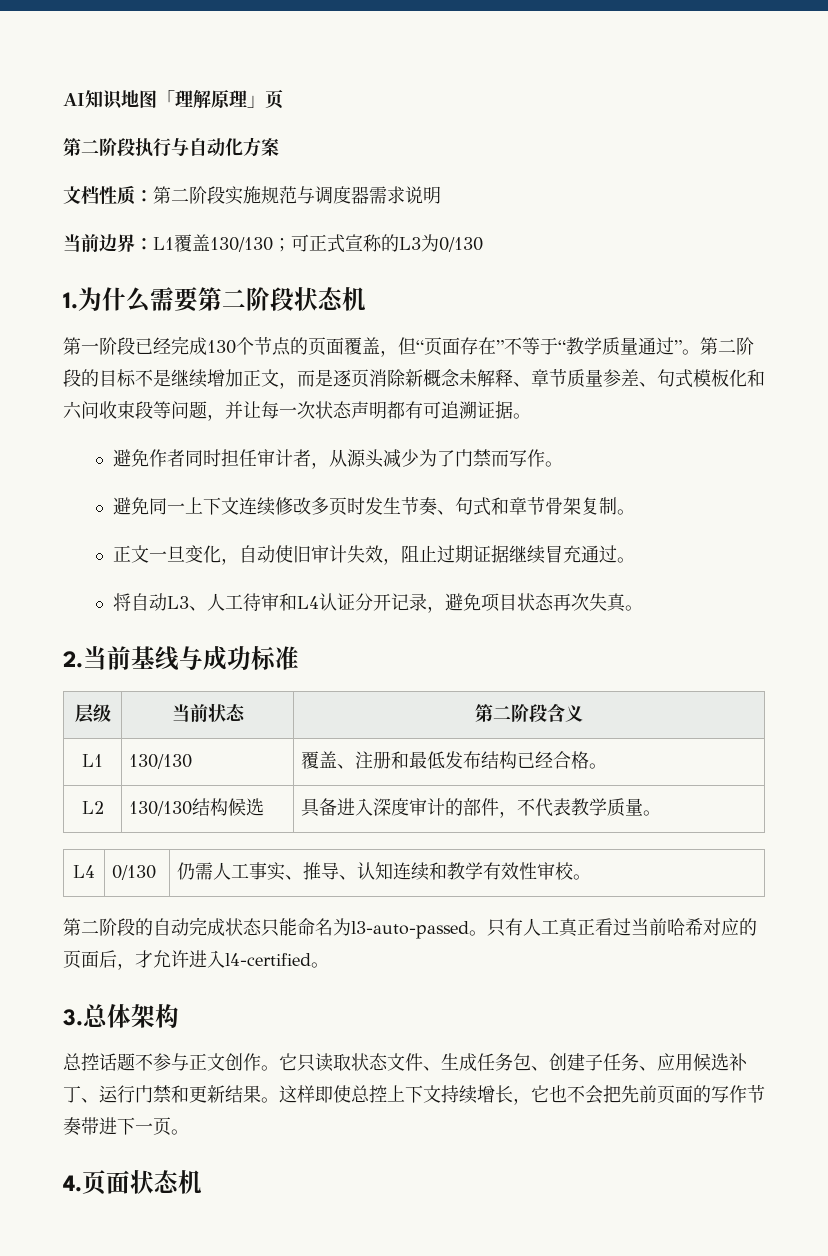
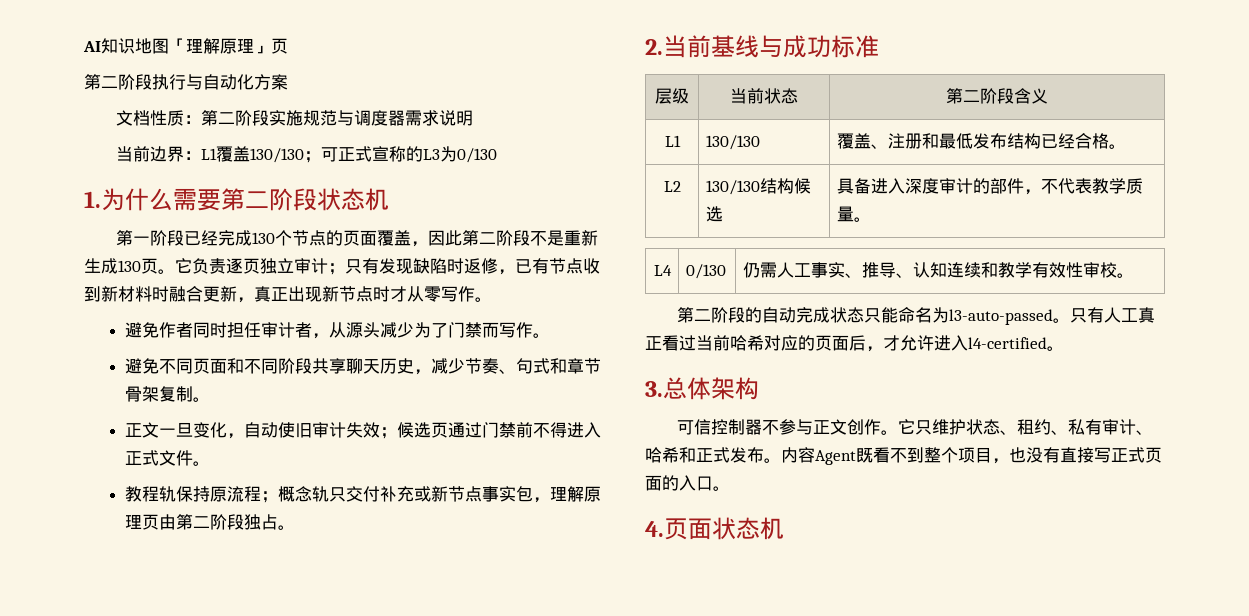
- 第一阶段已经完成130个节点的页面覆盖，但“页面存在”不等于“教学质量通过”。第二阶段的目标不是继续增加正文，而是逐页消除新概念未解释、章节质量参差、句式模板化和六问收束段等问题，并让每一次状态声明都有可追溯证据。
+ 第一阶段已经完成130个节点的页面覆盖，因此第二阶段不是重新生成130页。它负责逐页独立审计；只有发现缺陷时返修，已有节点收到新材料时融合更新，真正出现新节点时才从零写作。
- 避免同一上下文连续修改多页时发生节奏、句式和章节骨架复制。
+ 避免不同页面和不同阶段共享聊天历史，减少节奏、句式和章节骨架复制。
- 正文一旦变化，自动使旧审计失效，阻止过期证据继续冒充通过。
- 将自动L3、人工待审和L4认证分开记录，避免项目状态再次失真。
+ 正文一旦变化，自动使旧审计失效；候选页通过门禁前不得进入正式文件。
+ 教程轨保持原流程；概念轨只交付补充或新节点事实包，理解原理页由第二阶段独占。
- 总控话题不参与正文创作。
+ 可信控制器不参与正文创作。
- 它只读取状态文件、生成任务包、创建子任务、应用候选补丁、运行门禁和更新结果。这样即使总控上下文持续增长，它也不会把先前页面的写作节奏带进下一页。
+ 它只维护状态、租约、私有审计、哈希和正式发布。内容Agent既看不到整个项目，也没有直接写正式页面的入口。

